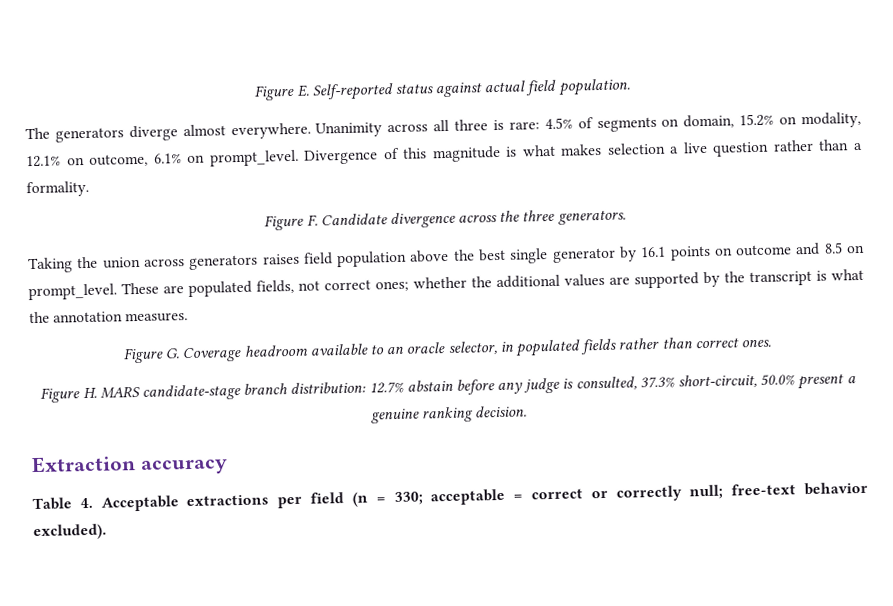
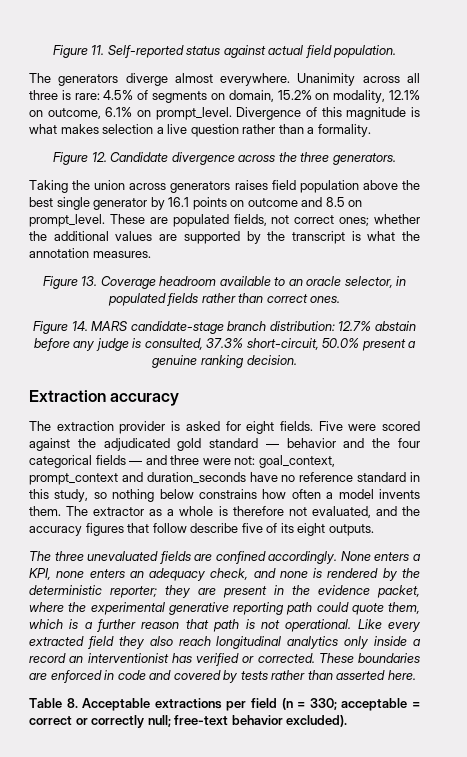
- Figure E. Self-reported status against actual field population.
+ Figure 11. Self-reported status against actual field population.
- Figure F. Candidate divergence across the three generators.
+ Figure 12. Candidate divergence across the three generators.
- Figure G. Coverage headroom available to an oracle selector, in populated fields rather than correct ones.
+ Figure 13. Coverage headroom available to an oracle selector, in populated fields rather than correct ones.
- Figure H. MARS candidate-stage branch distribution: 12.7% abstain before any judge is consulted, 37.3% short-circuit, 50.0% present a genuine ranking decision.
+ Figure 14. MARS candidate-stage branch distribution: 12.7% abstain before any judge is consulted, 37.3% short-circuit, 50.0% present a genuine ranking decision.
+ The extraction provider is asked for eight fields. Five were scored against the adjudicated gold standard — behavior and the four categorical fields — and three were not: goal_context, prompt_context and duration_seconds have no reference standard in this study, so nothing below constrains how often a model invents them. The extractor as a whole is therefore not evaluated, and the accuracy figures that follow describe five of its eight outputs.
+ The three unevaluated fields are confined accordingly. None enters a KPI, none enters an adequacy check, and none is rendered by the deterministic reporter; they are present in the evidence packet, where the experimental generative reporting path could quote them, which is a further reason that path is not operational. Like every extracted field they also reach longitudinal analytics only inside a record an interventionist has verified or corrected. These boundaries are enforced in code and covered by tests rather than asserted here.
- Table 4. Acceptable extractions per field (n = 330; acceptable = correct or correctly null; free-text behavior excluded).
+ Table 8. Acceptable extractions per field (n = 330; acceptable = correct or correctly null; free-text behavior excluded).

